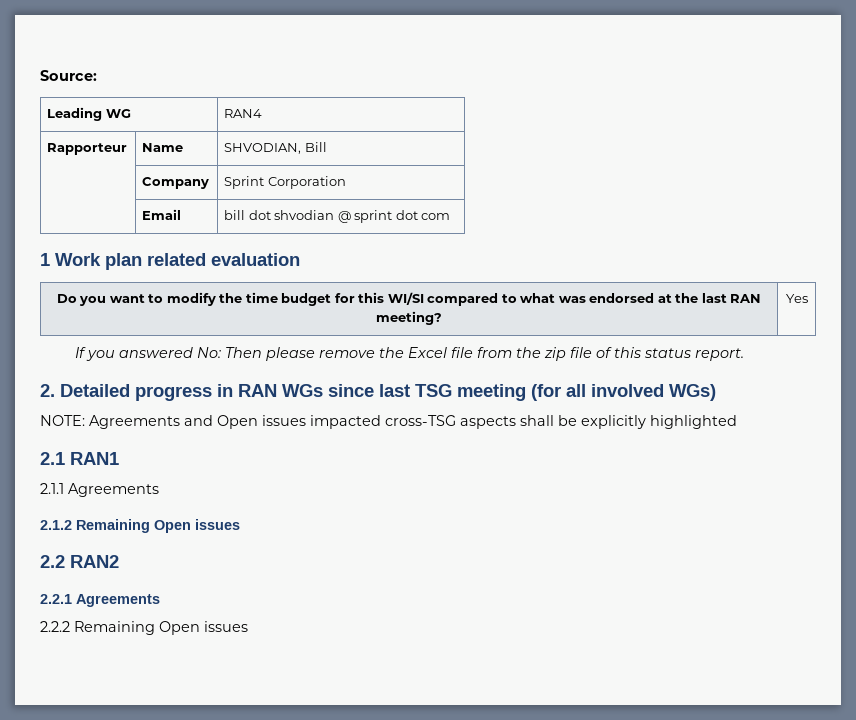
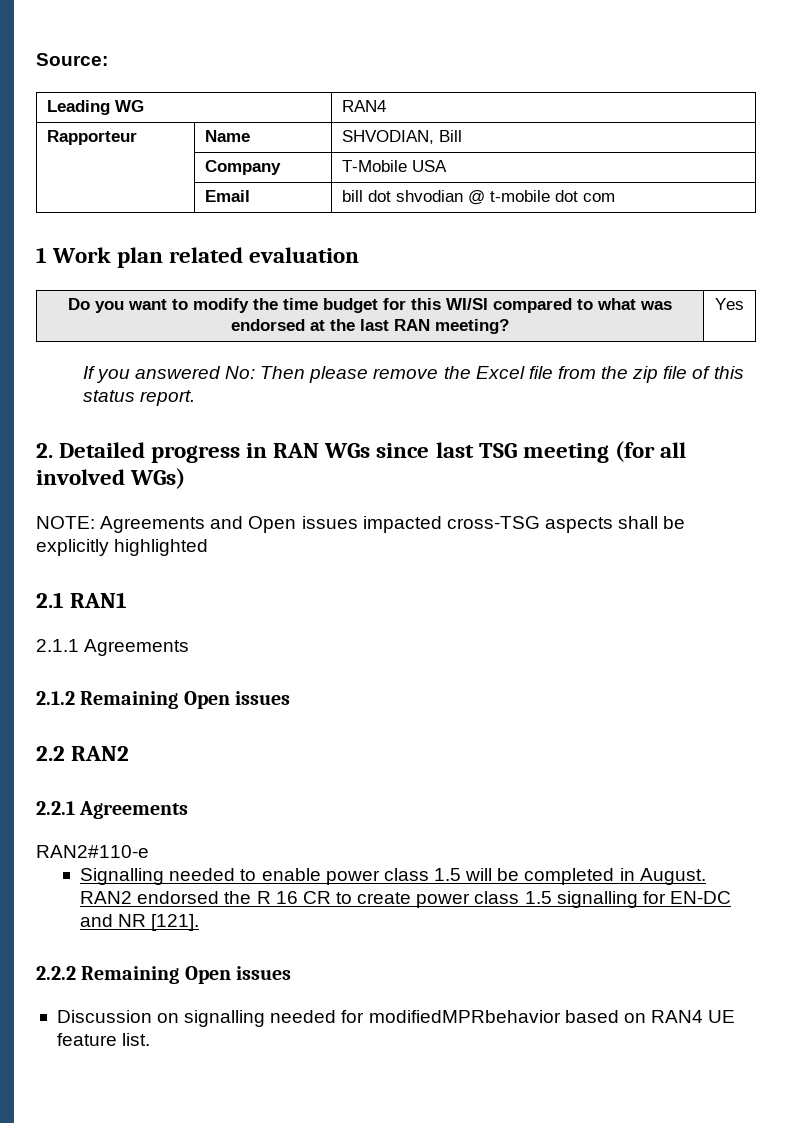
- | Company | Sprint Corporation
+ | Company | T-Mobile USA
- | Email | bill dot shvodian @ sprint dot com
+ | Email | bill dot shvodian @ t-mobile dot com
+ RAN2#110-e
+ Signalling needed to enable power class 1.5 will be completed in August. RAN2 endorsed the R 16 CR to create power class 1.5 signalling for EN-DC and NR [121].
  2.2.2 Remaining Open issues
+ Discussion on signalling needed for modifiedMPRbehavior based on RAN4 UE feature list.

